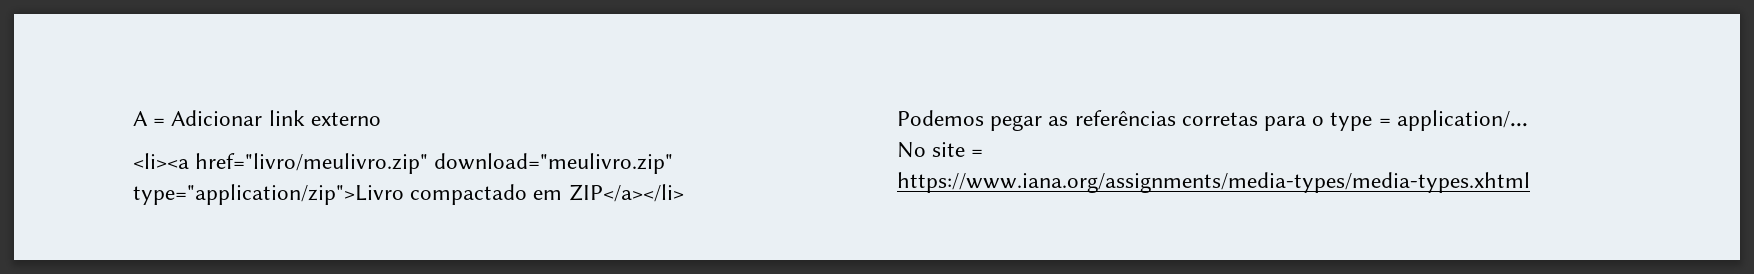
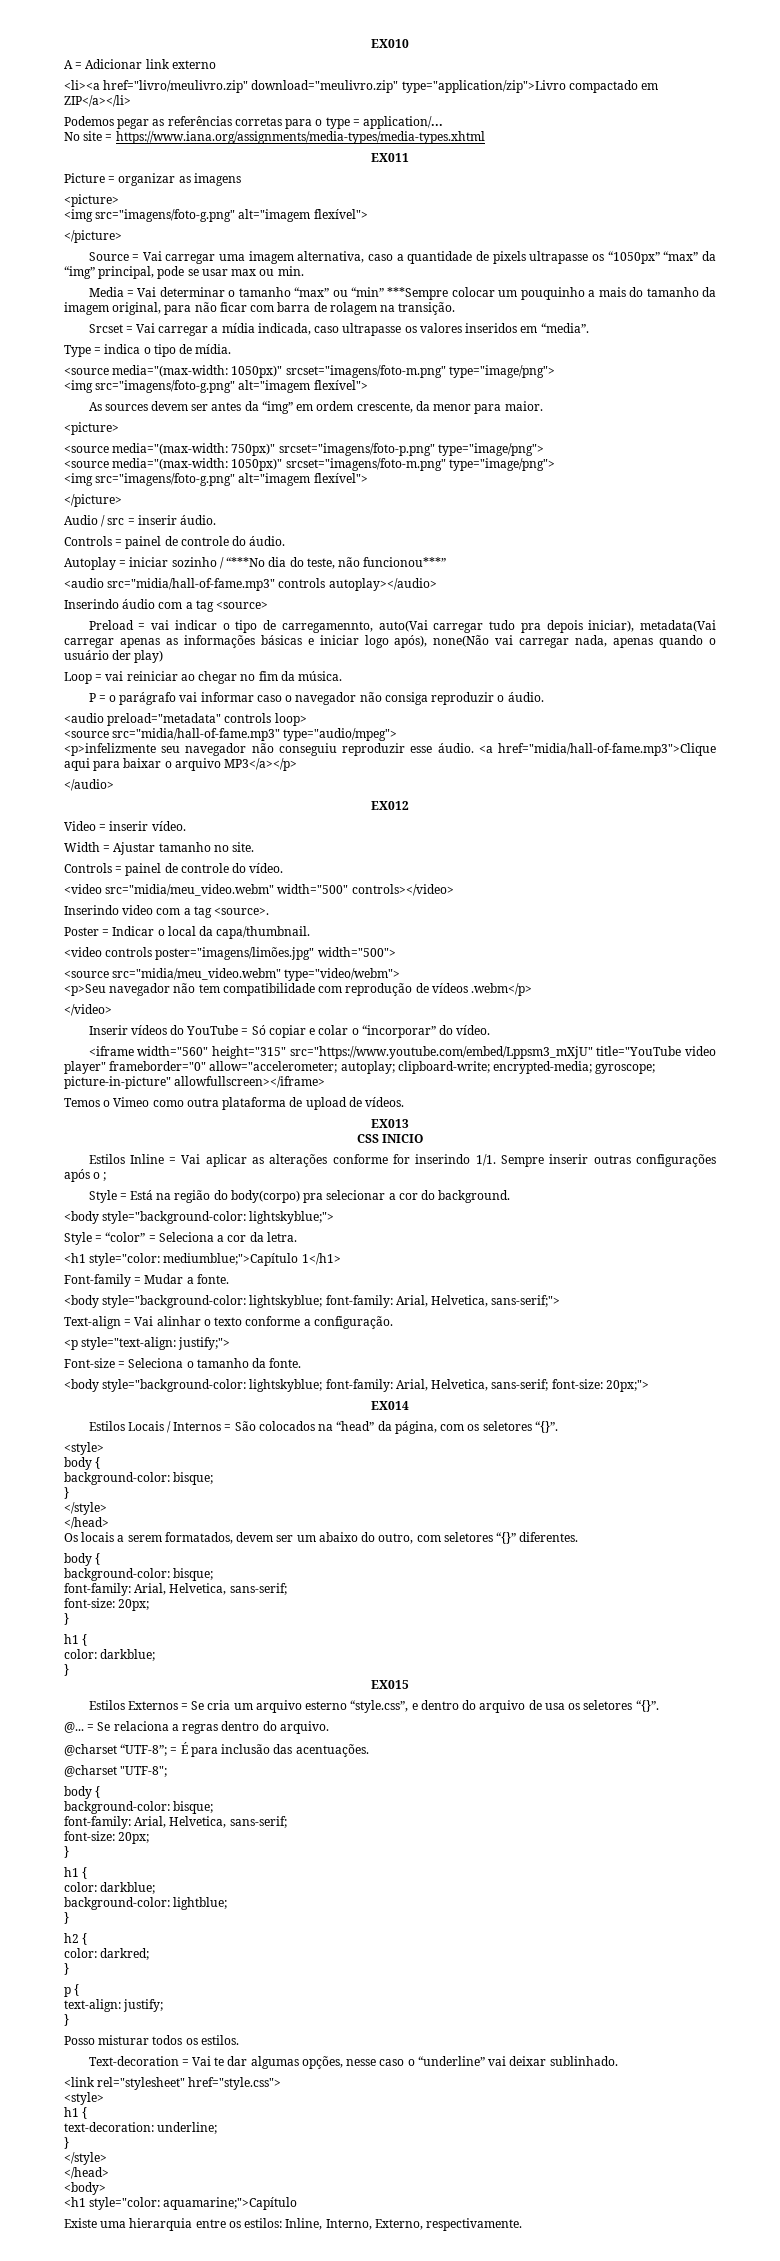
+ EX010
+ EX011
+ Picture = organizar as imagens
+ <picture>
+ <img src="imagens/foto-g.png" alt="imagem flexível">
+ </picture>
+ Source = Vai carregar uma imagem alternativa, caso a quantidade de pixels ultrapasse os “1050px” “max” da “img” principal, pode se usar max ou min.
+ Media = Vai determinar o tamanho “max” ou “min” ***Sempre colocar um pouquinho a mais do tamanho da imagem original, para não ficar com barra de rolagem na transição.
+ Srcset = Vai carregar a mídia indicada, caso ultrapasse os valores inseridos em “media”.
+ Type = indica o tipo de mídia.
+ <source media="(max-width: 1050px)" srcset="imagens/foto-m.png" type="image/png">
+ <img src="imagens/foto-g.png" alt="imagem flexível">
+ As sources devem ser antes da “img” em ordem crescente, da menor para maior.
+ <picture>
+ <source media="(max-width: 750px)" srcset="imagens/foto-p.png" type="image/png">
+ <source media="(max-width: 1050px)" srcset="imagens/foto-m.png" type="image/png">
+ <img src="imagens/foto-g.png" alt="imagem flexível">
+ </picture>
+ Audio / src = inserir áudio.
+ Controls = painel de controle do áudio.
+ Autoplay = iniciar sozinho / “***No dia do teste, não funcionou***”
+ <audio src="midia/hall-of-fame.mp3" controls autoplay></audio>
+ Inserindo áudio com a tag <source>
+ Preload = vai indicar o tipo de carregamennto, auto(Vai carregar tudo pra depois iniciar), metadata(Vai carregar apenas as informações básicas e iniciar logo após), none(Não vai carregar nada, apenas quando o usuário der play)
+ Loop = vai reiniciar ao chegar no fim da música.
+ P = o parágrafo vai informar caso o navegador não consiga reproduzir o áudio.
+ <audio preload="metadata" controls loop>
+ <source src="midia/hall-of-fame.mp3" type="audio/mpeg">
+ <p>infelizmente seu navegador não conseguiu reproduzir esse áudio. <a href="midia/hall-of-fame.mp3">Clique aqui para baixar o arquivo MP3</a></p>
+ </audio>
+ EX012
+ Video = inserir vídeo.
+ Width = Ajustar tamanho no site.
+ Controls = painel de controle do vídeo.
+ <video src="midia/meu_video.webm" width="500" controls></video>
+ Inserindo video com a tag <source>.
+ Poster = Indicar o local da capa/thumbnail.
+ <video controls poster="imagens/limões.jpg" width="500">
+ <source src="midia/meu_video.webm" type="video/webm">
+ <p>Seu navegador não tem compatibilidade com reprodução de vídeos .webm</p>
+ </video>
+ Inserir vídeos do YouTube = Só copiar e colar o “incorporar” do vídeo.
+ <iframe width="560" height="315" src="https://www.youtube.com/embed/Lppsm3_mXjU" title="YouTube video player" frameborder="0" allow="accelerometer; autoplay; clipboard-write; encrypted-media; gyroscope; picture-in-picture" allowfullscreen></iframe>
+ Temos o Vimeo como outra plataforma de upload de vídeos.
+ EX013
+ CSS INICIO
+ Estilos Inline = Vai aplicar as alterações conforme for inserindo 1/1. Sempre inserir outras configurações após o ;
+ Style = Está na região do body(corpo) pra selecionar a cor do background.
+ <body style="background-color: lightskyblue;">
+ Style = “color” = Seleciona a cor da letra.
+ <h1 style="color: mediumblue;">Capítulo 1</h1>
+ Font-family = Mudar a fonte.
+ <body style="background-color: lightskyblue; font-family: Arial, Helvetica, sans-serif;">
+ Text-align = Vai alinhar o texto conforme a configuração.
+ <p style="text-align: justify;">
+ Font-size = Seleciona o tamanho da fonte.
+ <body style="background-color: lightskyblue; font-family: Arial, Helvetica, sans-serif; font-size: 20px;">
+ EX014
+ Estilos Locais / Internos = São colocados na “head” da página, com os seletores “{}”.
+ <style>
+ body {
+ background-color: bisque;
+ }
+ </style>
+ </head>
+ Os locais a serem formatados, devem ser um abaixo do outro, com seletores “{}” diferentes.
+ body {
+ background-color: bisque;
+ font-family: Arial, Helvetica, sans-serif;
+ font-size: 20px;
+ }
+ h1 {
+ color: darkblue;
+ }
+ EX015
+ Estilos Externos = Se cria um arquivo esterno “style.css”, e dentro do arquivo de usa os seletores “{}”.
+ @... = Se relaciona a regras dentro do arquivo.
+ @charset “UTF-8”; = É para inclusão das acentuações.
+ @charset "UTF-8";
+ body {
+ background-color: bisque;
+ font-family: Arial, Helvetica, sans-serif;
+ font-size: 20px;
+ }
+ h1 {
+ color: darkblue;
+ background-color: lightblue;
+ }
+ h2 {
+ color: darkred;
+ }
+ p {
+ text-align: justify;
+ }
+ Posso misturar todos os estilos.
+ Text-decoration = Vai te dar algumas opções, nesse caso o “underline” vai deixar sublinhado.
+ <link rel="stylesheet" href="style.css">
+ <style>
+ h1 {
+ text-decoration: underline;
+ }
+ </style>
+ </head>
+ <body>
+ <h1 style="color: aquamarine;">Capítulo
+ Existe uma hierarquia entre os estilos: Inline, Interno, Externo, respectivamente.

